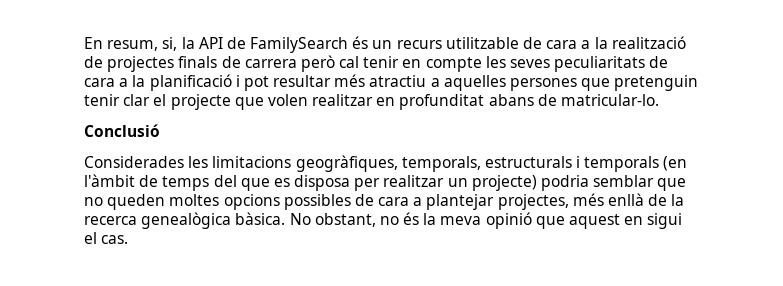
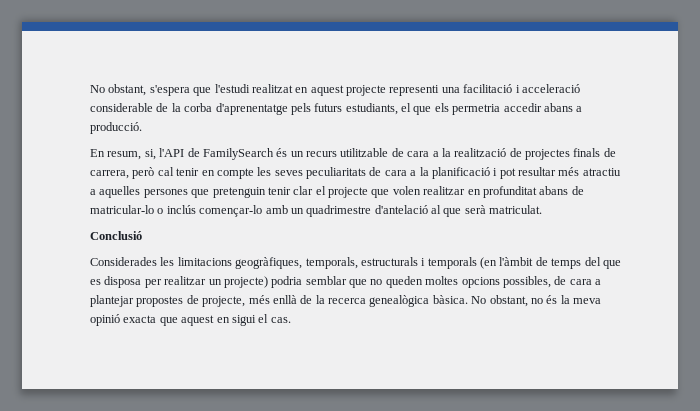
+ No obstant, s'espera que l'estudi realitzat en aquest projecte representi una facilitació i acceleració considerable de la corba d'aprenentatge pels futurs estudiants, el que els permetria accedir abans a producció.
- En resum, si, la API de FamilySearch és un recurs utilitzable de cara a la realització de projectes finals de carrera però cal tenir en compte les seves peculiaritats de cara a la planificació i pot resultar més atractiu a aquelles persones que pretenguin tenir clar el projecte que volen realitzar en profunditat abans de matricular-lo.
+ En resum, si, l'API de FamilySearch és un recurs utilitzable de cara a la realització de projectes finals de carrera, però cal tenir en compte les seves peculiaritats de cara a la planificació i pot resultar més atractiu a aquelles persones que pretenguin tenir clar el projecte que volen realitzar en profunditat abans de matricular-lo o inclús començar-lo amb un quadrimestre d'antelació al que serà matriculat.
- Considerades les limitacions geogràfiques, temporals, estructurals i temporals (en l'àmbit de temps del que es disposa per realitzar un projecte) podria semblar que no queden moltes opcions possibles de cara a plantejar projectes, més enllà de la recerca genealògica bàsica.
+ Considerades les limitacions geogràfiques, temporals, estructurals i temporals (en l'àmbit de temps del que es disposa per realitzar un projecte) podria semblar que no queden moltes opcions possibles, de cara a plantejar propostes de projecte, més enllà de la recerca genealògica bàsica.
- No obstant, no és la meva opinió que aquest en sigui el cas.
+ No obstant, no és la meva opinió exacta que aquest en sigui el cas.

